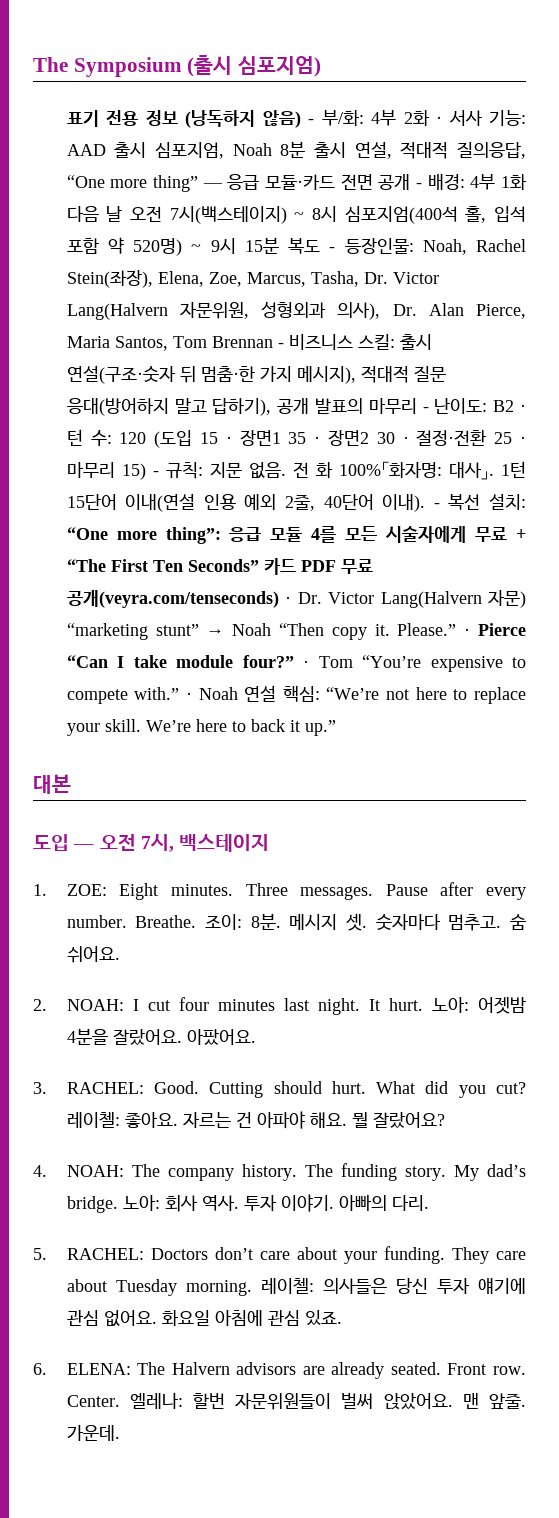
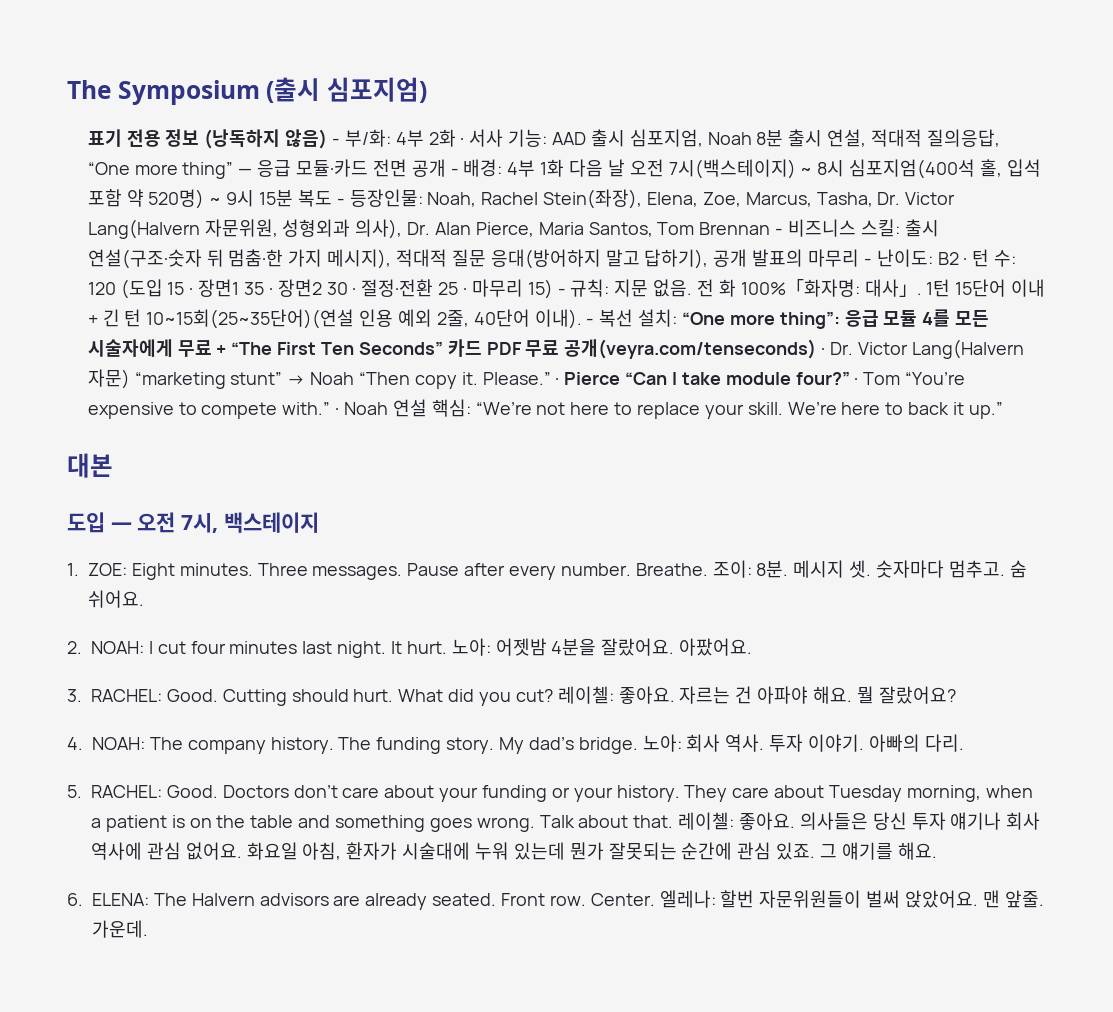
- 1턴 15단어 이내(연설 인용 예외 2줄, 40단어 이내).
+ 1턴 15단어 이내 + 긴 턴 10~15회(25~35단어)(연설 인용 예외 2줄, 40단어 이내).
- 5. RACHEL: Doctors don’t care about your funding. They care about Tuesday morning. 레이첼: 의사들은 당신 투자 얘기에 관심 없어요. 화요일 아침에 관심 있죠.
+ 5. RACHEL: Good. Doctors don’t care about your funding or your history. They care about Tuesday morning, when a patient is on the table and something goes wrong. Talk about that. 레이첼: 좋아요. 의사들은 당신 투자 얘기나 회사 역사에 관심 없어요. 화요일 아침, 환자가 시술대에 누워 있는데 뭔가 잘못되는 순간에 관심 있죠. 그 얘기를 해요.

